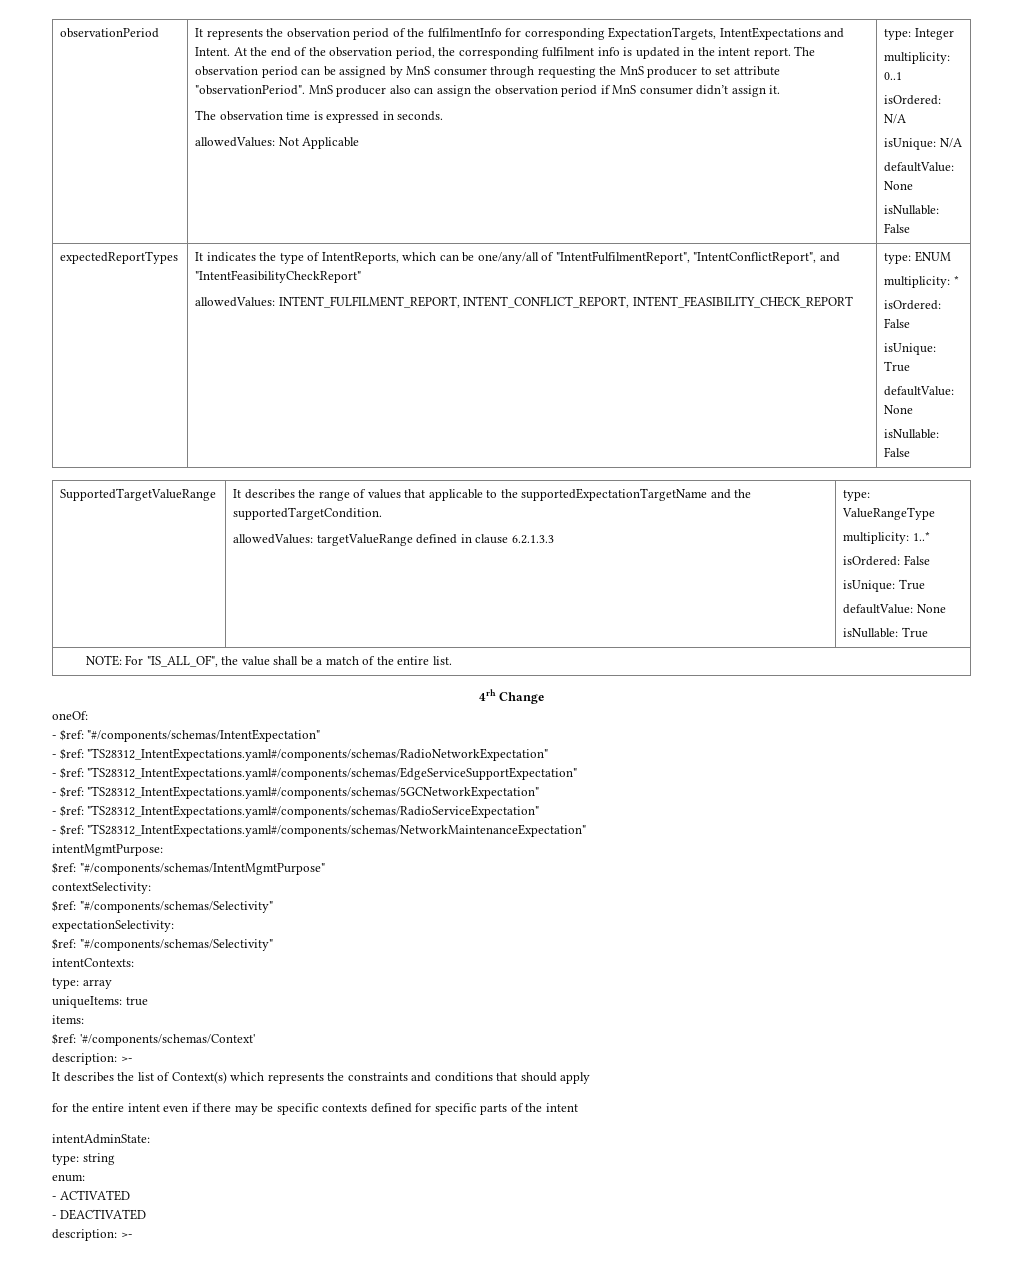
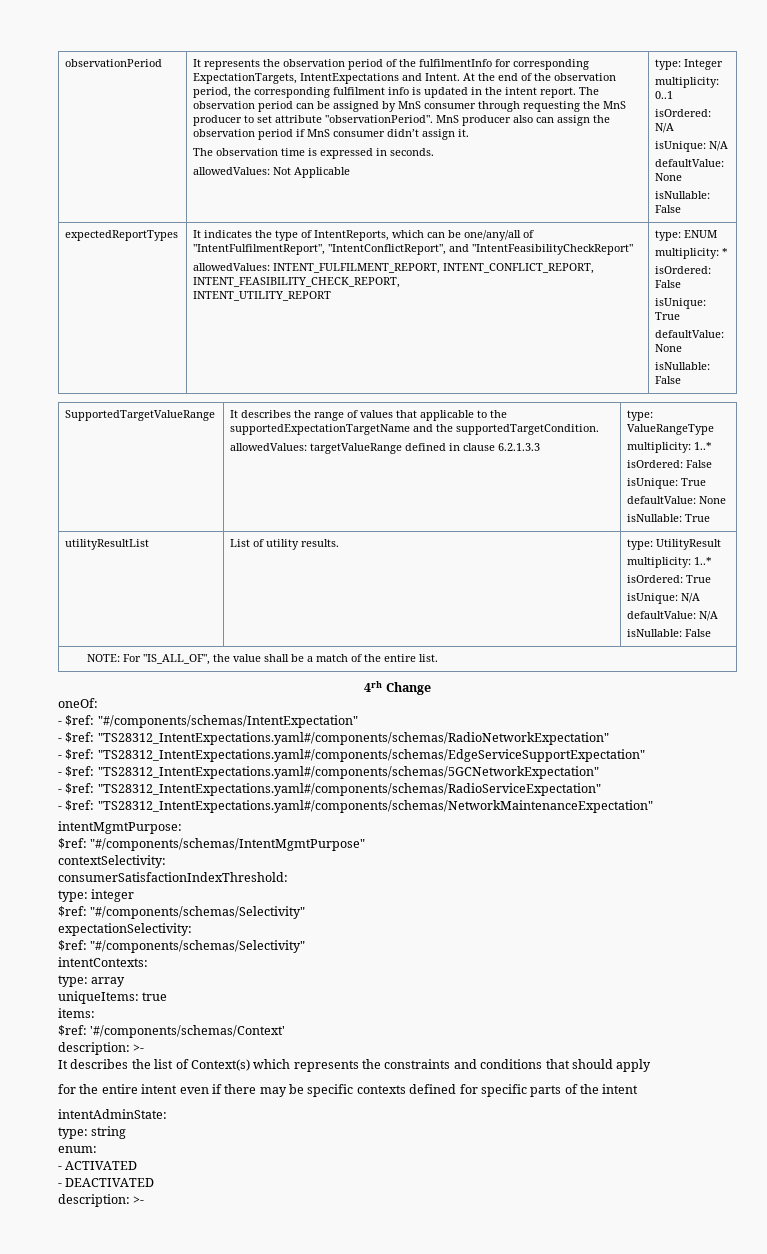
  expectedReportTypes | It indicates the type of IntentReports, which can be one/any/all of "IntentFulfilmentReport", "IntentConflictReport", and "IntentFeasibilityCheckReport"
- allowedValues: INTENT_FULFILMENT_REPORT, INTENT_CONFLICT_REPORT, INTENT_FEASIBILITY_CHECK_REPORT | type: ENUM
+ allowedValues: INTENT_FULFILMENT_REPORT, INTENT_CONFLICT_REPORT, INTENT_FEASIBILITY_CHECK_REPORT,
+ INTENT_UTILITY_REPORT | type: ENUM
+ utilityResultList | List of utility results. | type: UtilityResult
+ multiplicity: 1..*
+ isOrdered: True
+ isUnique: N/A
+ defaultValue: N/A
+ isNullable: False
+ consumerSatisfactionIndexThreshold:
+ type: integer

